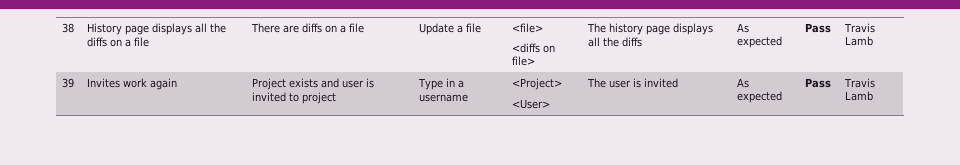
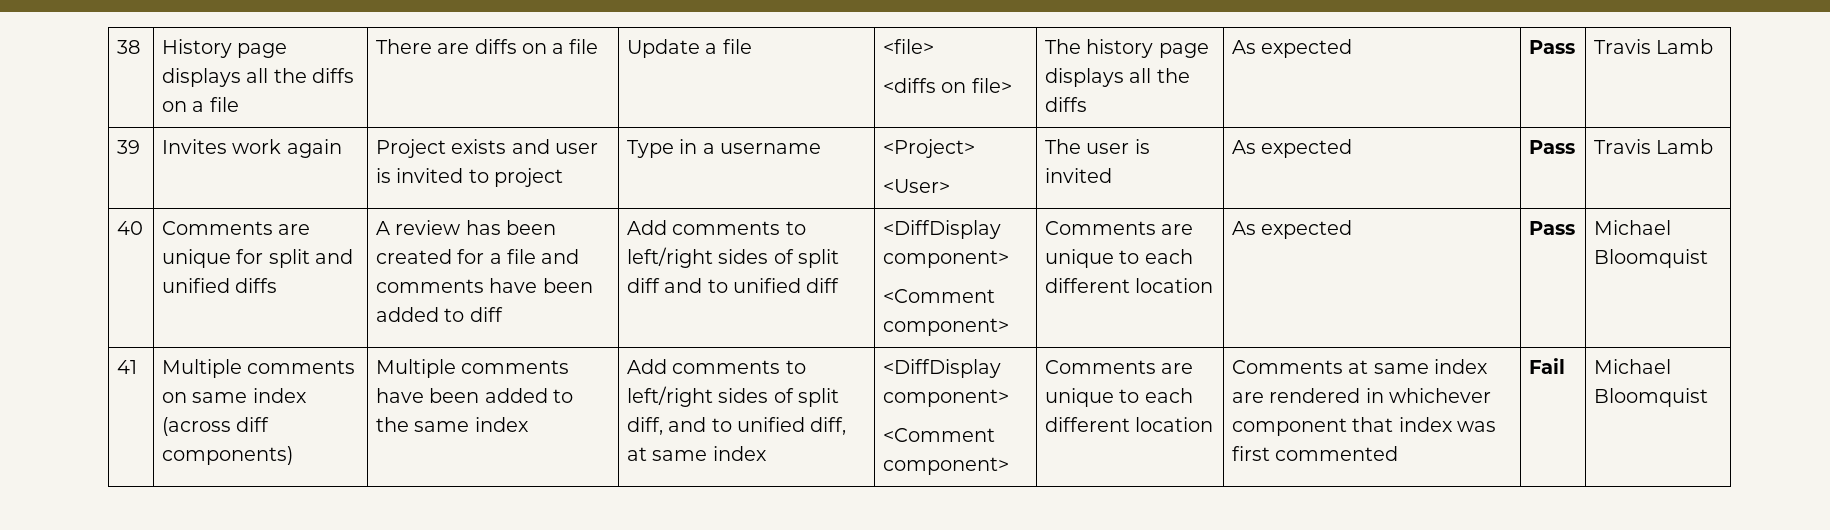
+ 40 | Comments are unique for split and unified diffs | A review has been created for a file and comments have been added to diff | Add comments to left/right sides of split diff and to unified diff | <DiffDisplay component>
+ <Comment component> | Comments are unique to each different location | As expected | Pass | Michael Bloomquist
+ 41 | Multiple comments on same index (across diff components) | Multiple comments have been added to the same index | Add comments to left/right sides of split diff, and to unified diff, at same index | <DiffDisplay component>
+ <Comment component> | Comments are unique to each different location | Comments at same index are rendered in whichever component that index was first commented | Fail | Michael Bloomquist

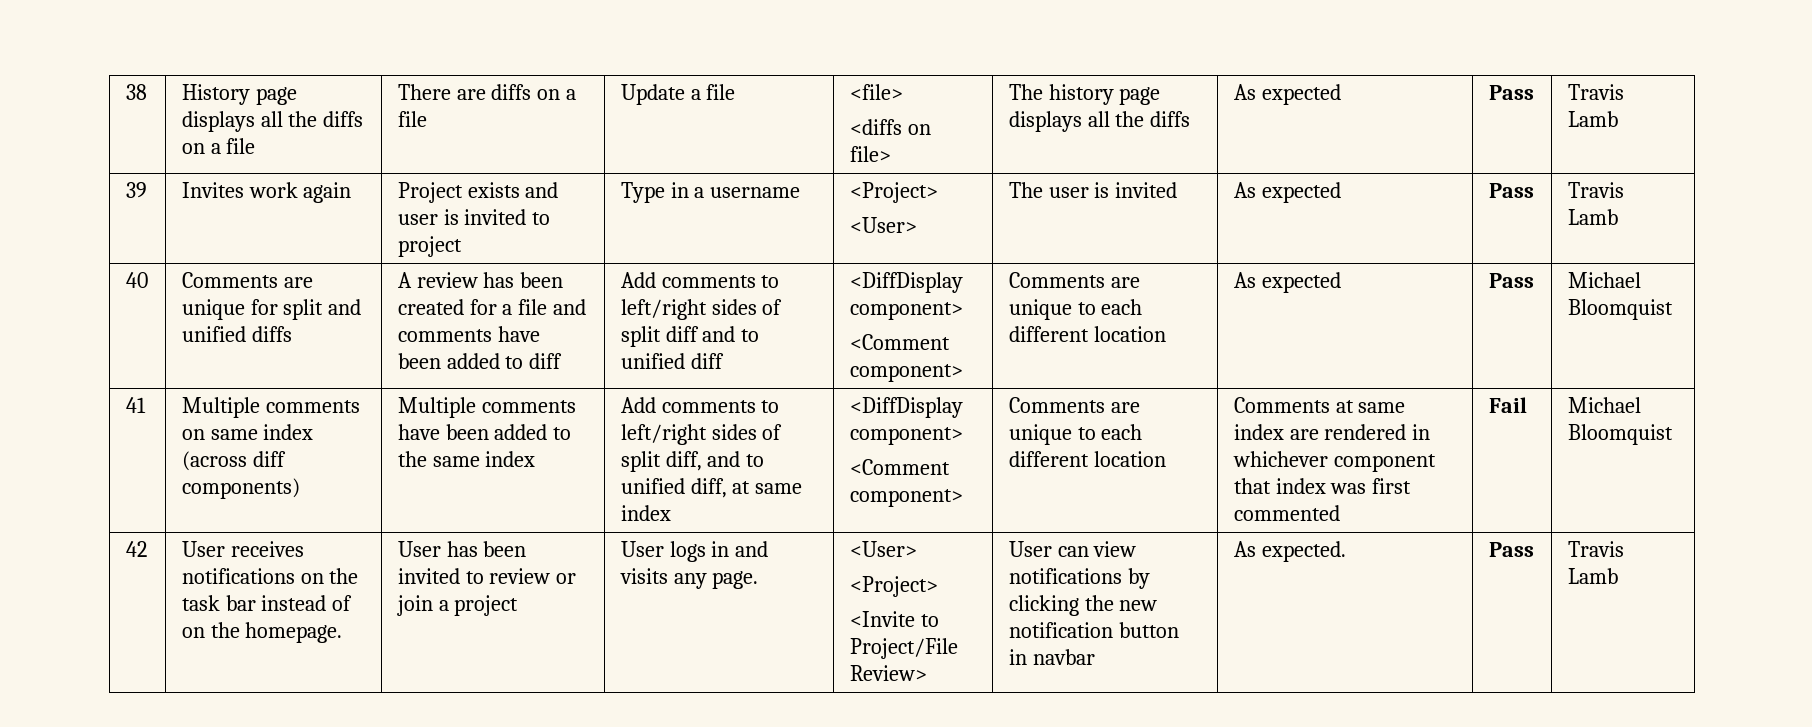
+ 42 | User receives notifications on the task bar instead of on the homepage. | User has been invited to review or join a project | User logs in and visits any page. | <User>
+ <Project>
+ <Invite to Project/File Review> | User can view notifications by clicking the new notification button in navbar | As expected. | Pass | Travis Lamb

